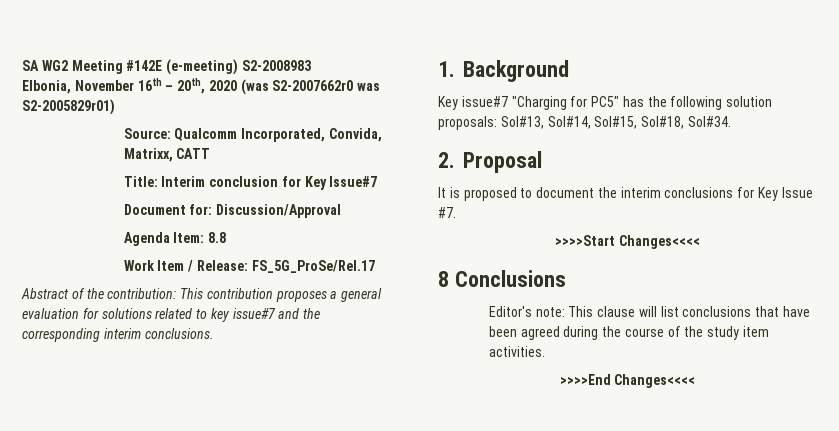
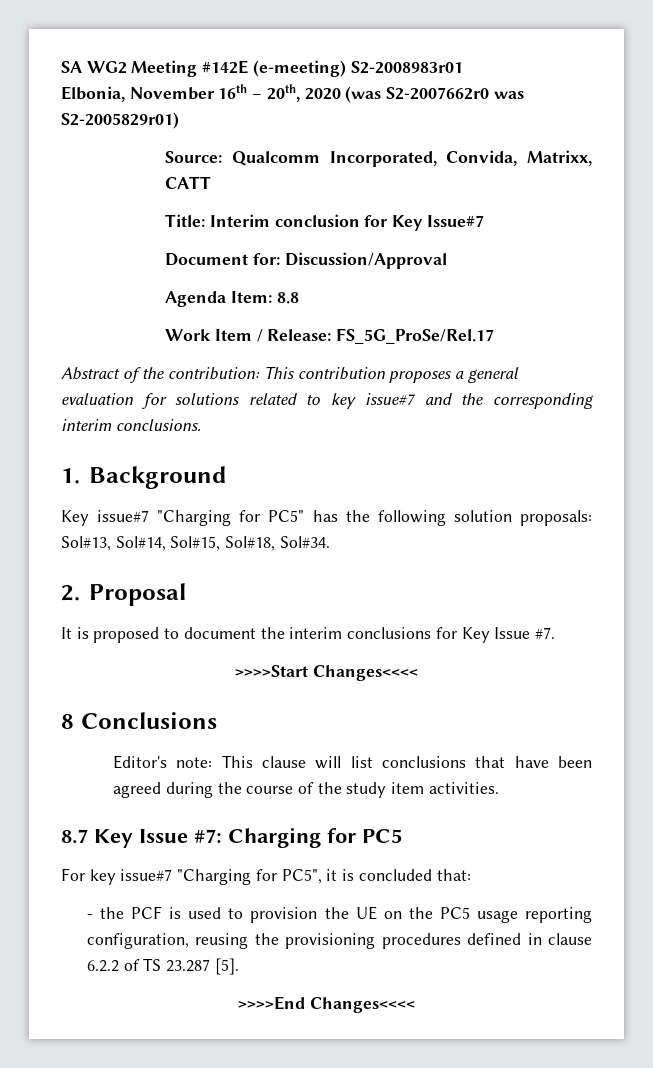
- SA WG2 Meeting #142E (e-meeting) S2-2008983
+ SA WG2 Meeting #142E (e-meeting) S2-2008983r01
+ 8.7 Key Issue #7: Charging for PC5
+ For key issue#7 "Charging for PC5", it is concluded that:
+ - the PCF is used to provision the UE on the PC5 usage reporting configuration, reusing the provisioning procedures defined in clause 6.2.2 of TS 23.287 [5].

